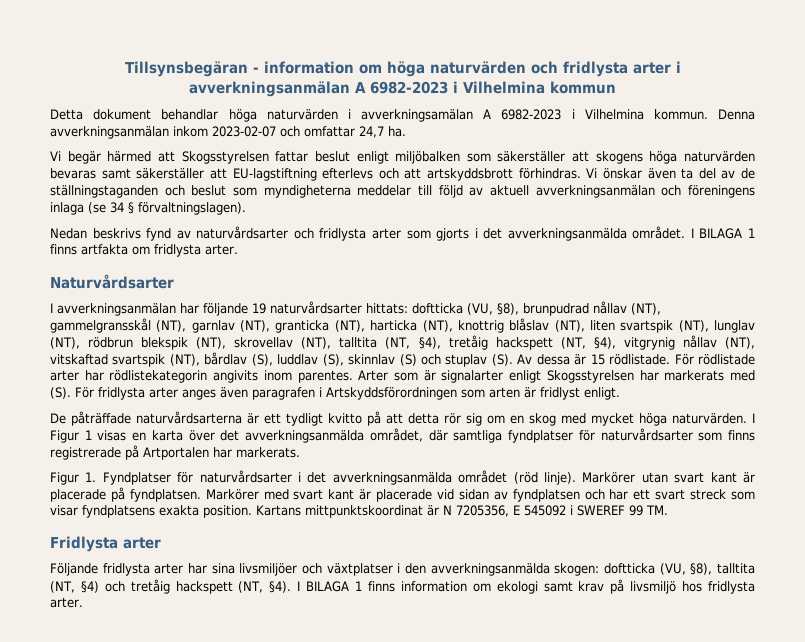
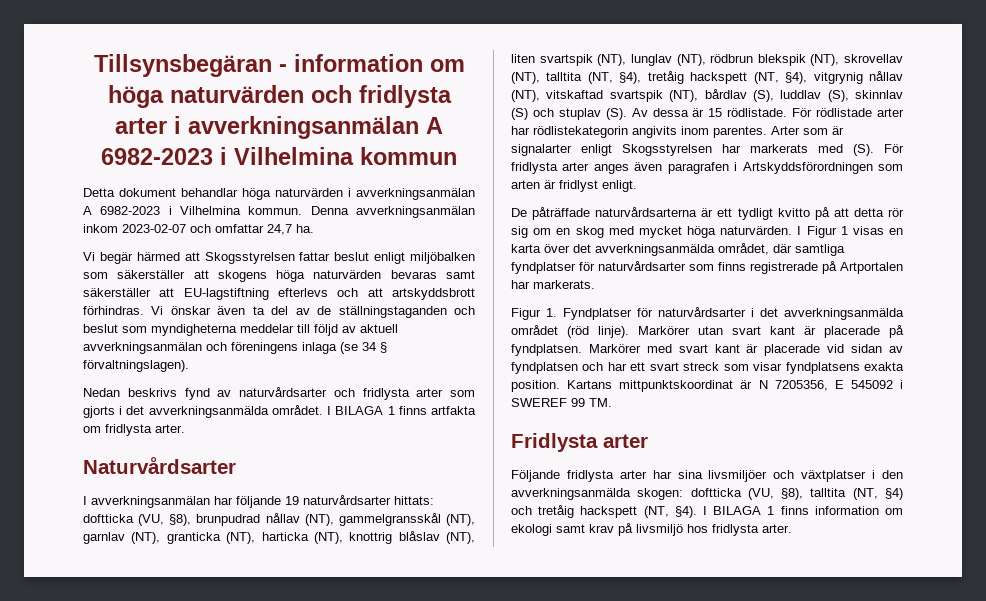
- Detta dokument behandlar höga naturvärden i avverkningsamälan A 6982-2023 i Vilhelmina kommun.
+ Detta dokument behandlar höga naturvärden i avverkningsanmälan A 6982-2023 i Vilhelmina kommun.

